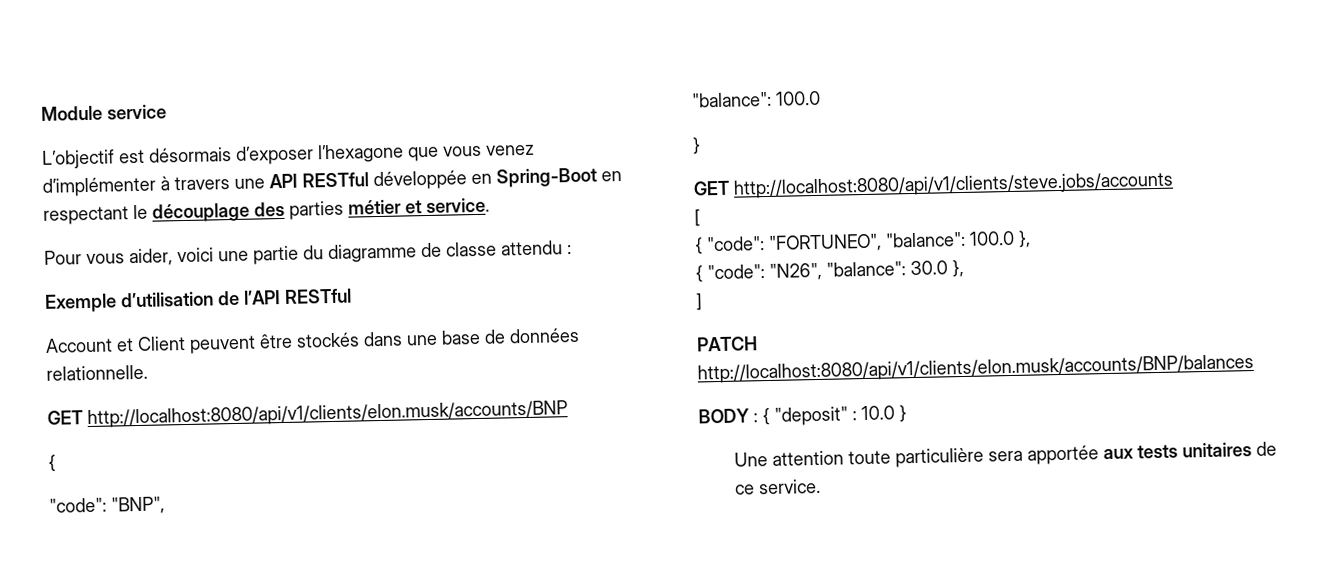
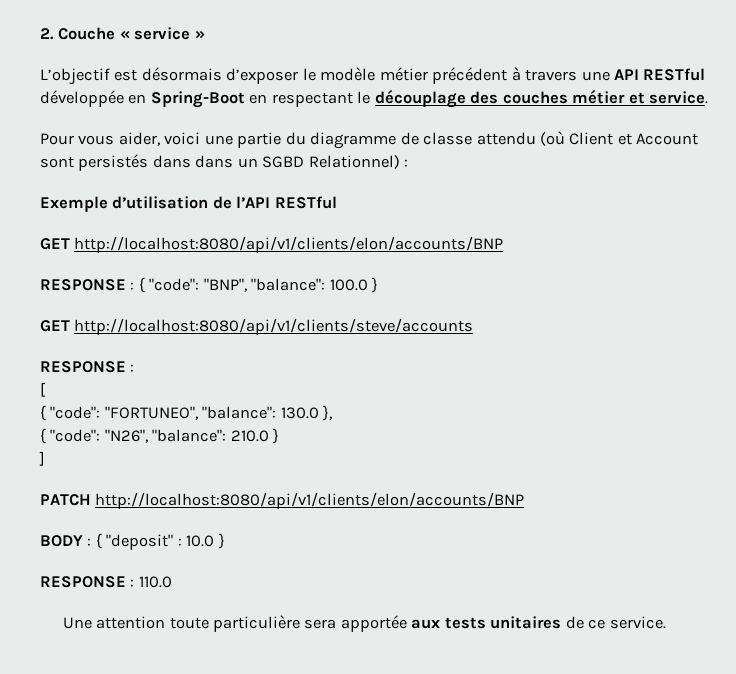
- Module service
+ 2. Couche « service »
- L’objectif est désormais d’exposer l’hexagone que vous venez d’implémenter à travers une API RESTful développée en Spring-Boot en respectant le découplage des parties métier et service.
+ L’objectif est désormais d’exposer le modèle métier précédent à travers une API RESTful développée en Spring-Boot en respectant le découplage des couches métier et service.
- Pour vous aider, voici une partie du diagramme de classe attendu :
+ Pour vous aider, voici une partie du diagramme de classe attendu (où Client et Account sont persistés dans dans un SGBD Relationnel) :
- Account et Client peuvent être stockés dans une base de données relationnelle.
- GET http://localhost:8080/api/v1/clients/elon.musk/accounts/BNP
- {
- "code": "BNP",
- "balance": 100.0
- }
+ GET http://localhost:8080/api/v1/clients/elon/accounts/BNP
+ RESPONSE : { "code": "BNP", "balance": 100.0 }
- GET http://localhost:8080/api/v1/clients/steve.jobs/accounts
+ GET http://localhost:8080/api/v1/clients/steve/accounts
+ RESPONSE :
- { "code": "FORTUNEO", "balance": 100.0 },
+ { "code": "FORTUNEO", "balance": 130.0 },
- { "code": "N26", "balance": 30.0 },
+ { "code": "N26", "balance": 210.0 }
- PATCH http://localhost:8080/api/v1/clients/elon.musk/accounts/BNP/balances
+ PATCH http://localhost:8080/api/v1/clients/elon/accounts/BNP
+ RESPONSE : 110.0

